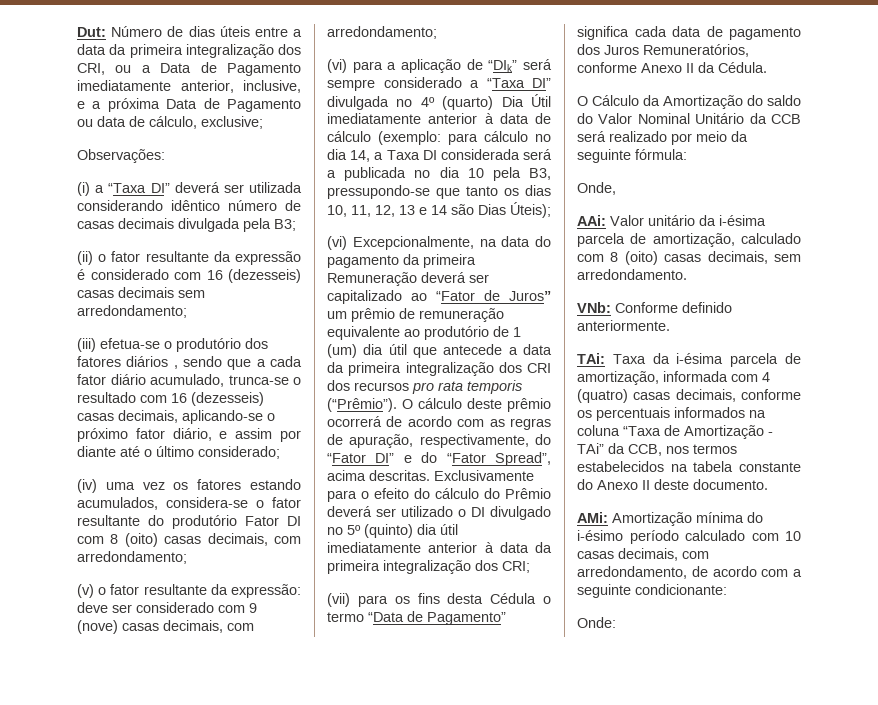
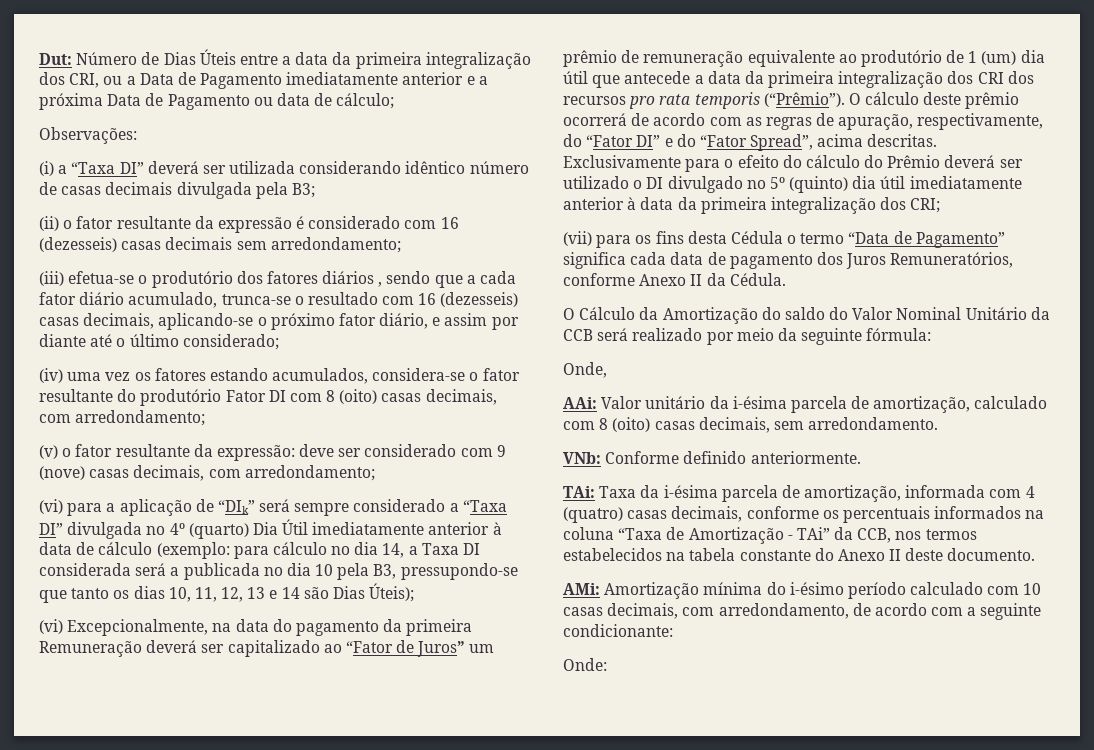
- Dut: Número de dias úteis entre a data da primeira integralização dos CRI, ou a Data de Pagamento imediatamente anterior, inclusive, e a próxima Data de Pagamento ou data de cálculo, exclusive;
+ Dut: Número de Dias Úteis entre a data da primeira integralização dos CRI, ou a Data de Pagamento imediatamente anterior e a próxima Data de Pagamento ou data de cálculo;

